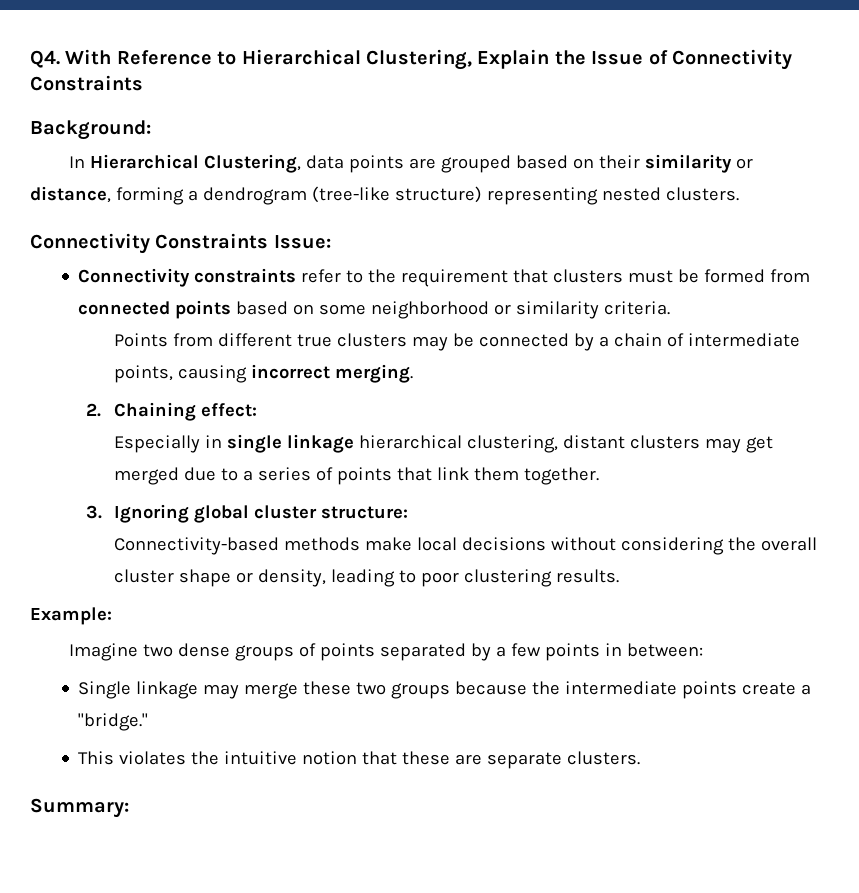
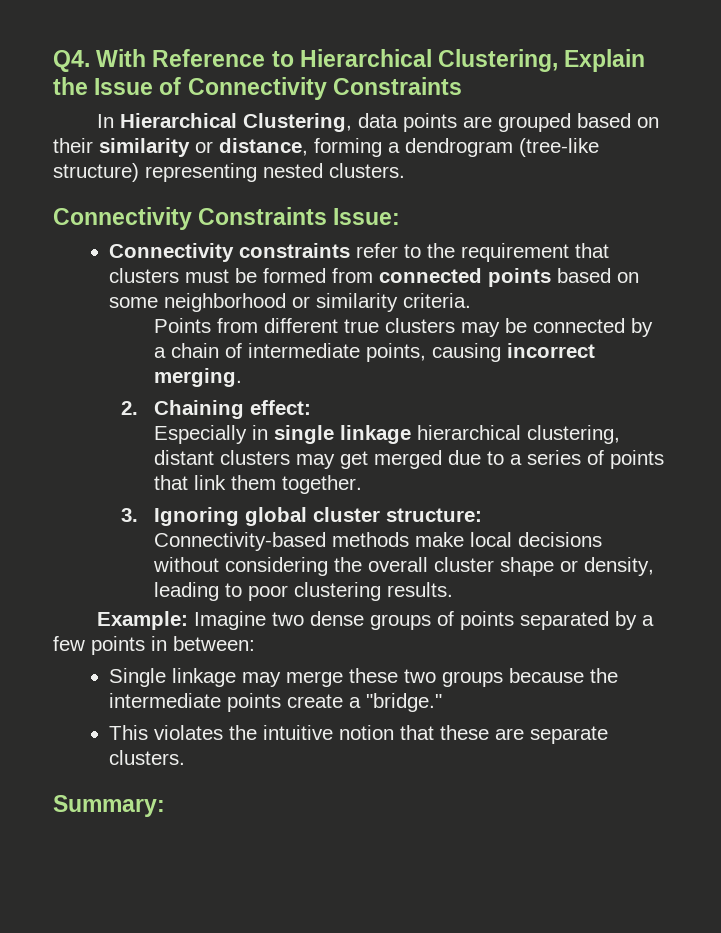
- Background:
- Example:
- Imagine two dense groups of points separated by a few points in between:
+ Example: Imagine two dense groups of points separated by a few points in between:

